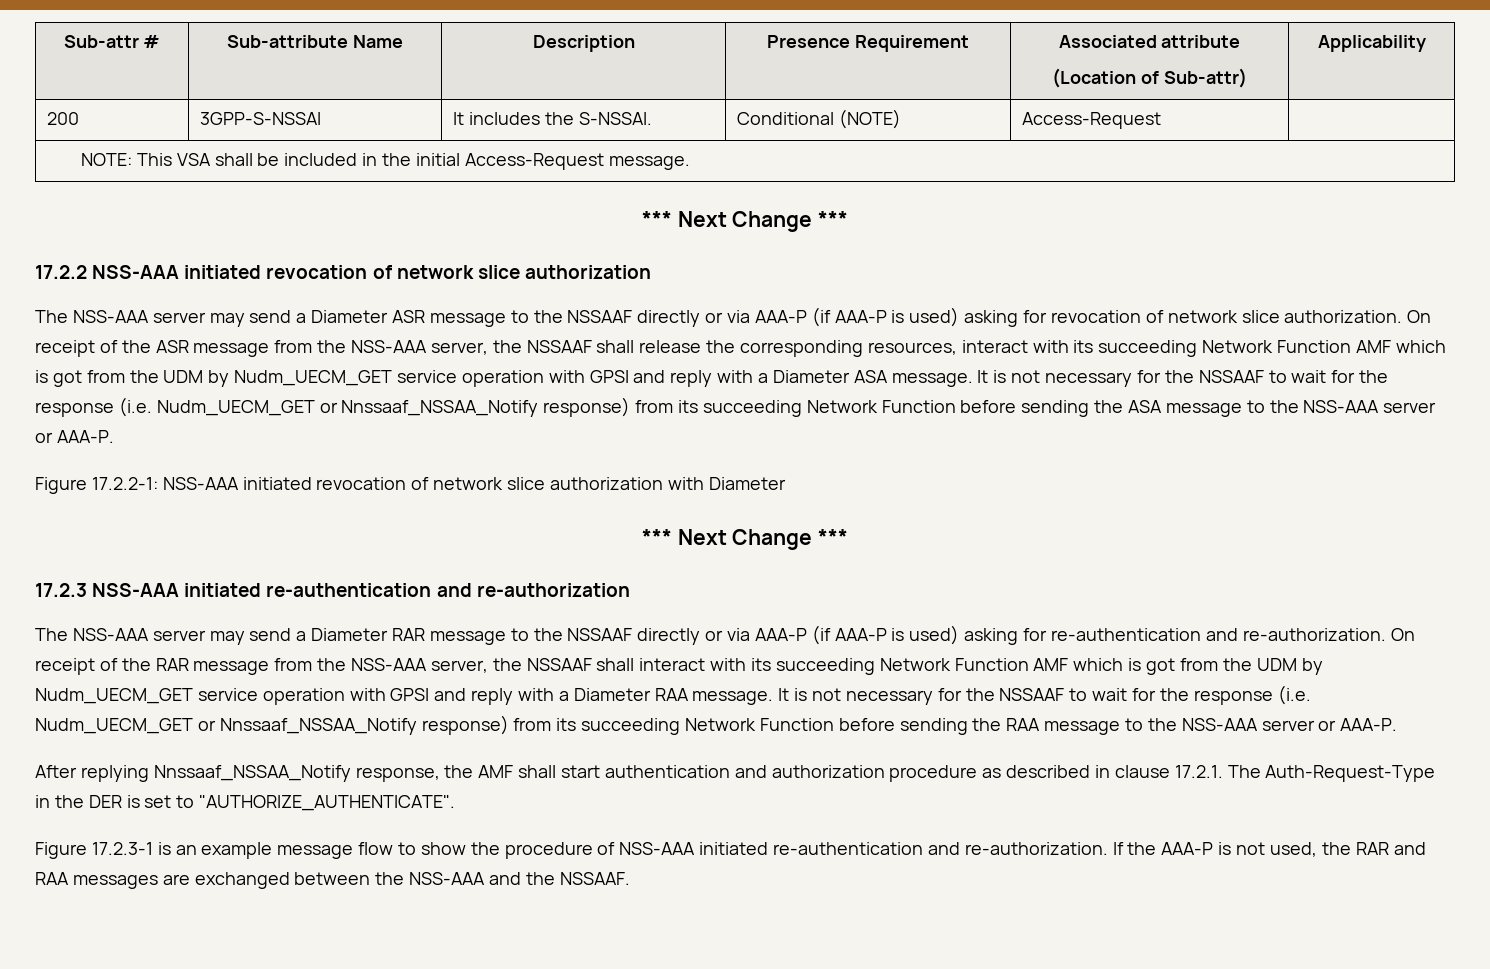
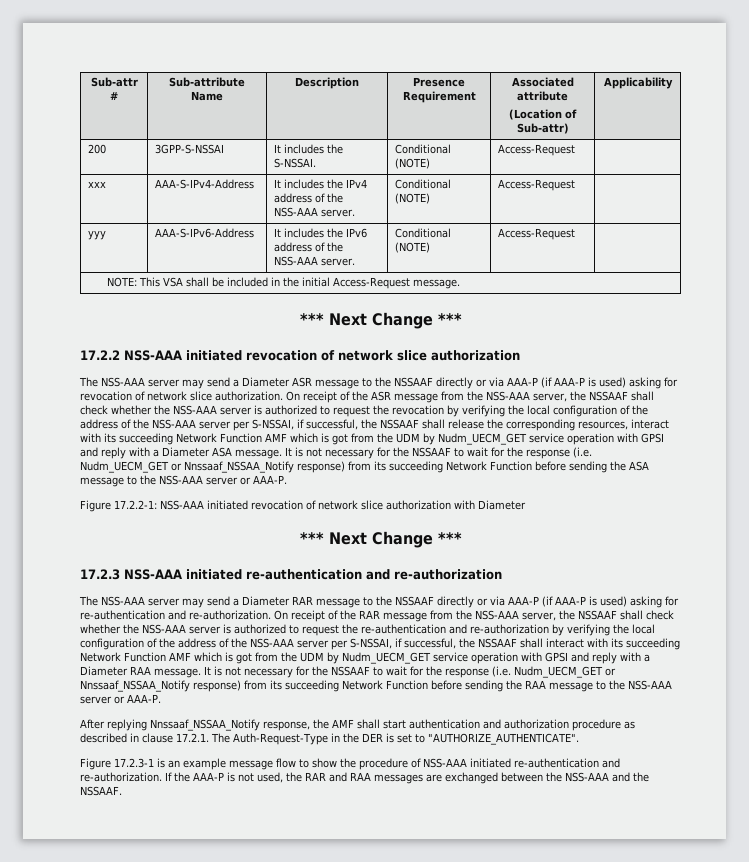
+ xxx | AAA-S-IPv4-Address | It includes the IPv4 address of the NSS-AAA server. | Conditional (NOTE) | Access-Request |
+ yyy | AAA-S-IPv6-Address | It includes the IPv6 address of the NSS-AAA server. | Conditional (NOTE) | Access-Request |
- On receipt of the ASR message from the NSS-AAA server, the NSSAAF shall release the corresponding resources, interact with its succeeding Network Function AMF which is got from the UDM by Nudm_UECM_GET service operation with GPSI and reply with a Diameter ASA message.
+ On receipt of the ASR message from the NSS-AAA server, the NSSAAF shall check whether the NSS-AAA server is authorized to request the revocation by verifying the local configuration of the address of the NSS-AAA server per S-NSSAI, if successful, the NSSAAF shall release the corresponding resources, interact with its succeeding Network Function AMF which is got from the UDM by Nudm_UECM_GET service operation with GPSI and reply with a Diameter ASA message.
- On receipt of the RAR message from the NSS-AAA server, the NSSAAF shall interact with its succeeding Network Function AMF which is got from the UDM by Nudm_UECM_GET service operation with GPSI and reply with a Diameter RAA message.
+ On receipt of the RAR message from the NSS-AAA server, the NSSAAF shall check whether the NSS-AAA server is authorized to request the re-authentication and re-authorization by verifying the local configuration of the address of the NSS-AAA server per S-NSSAI, if successful, the NSSAAF shall interact with its succeeding Network Function AMF which is got from the UDM by Nudm_UECM_GET service operation with GPSI and reply with a Diameter RAA message.

